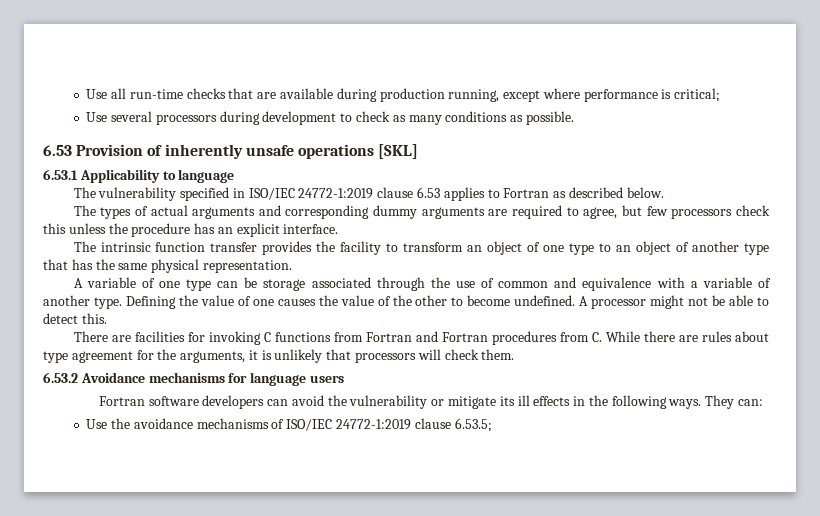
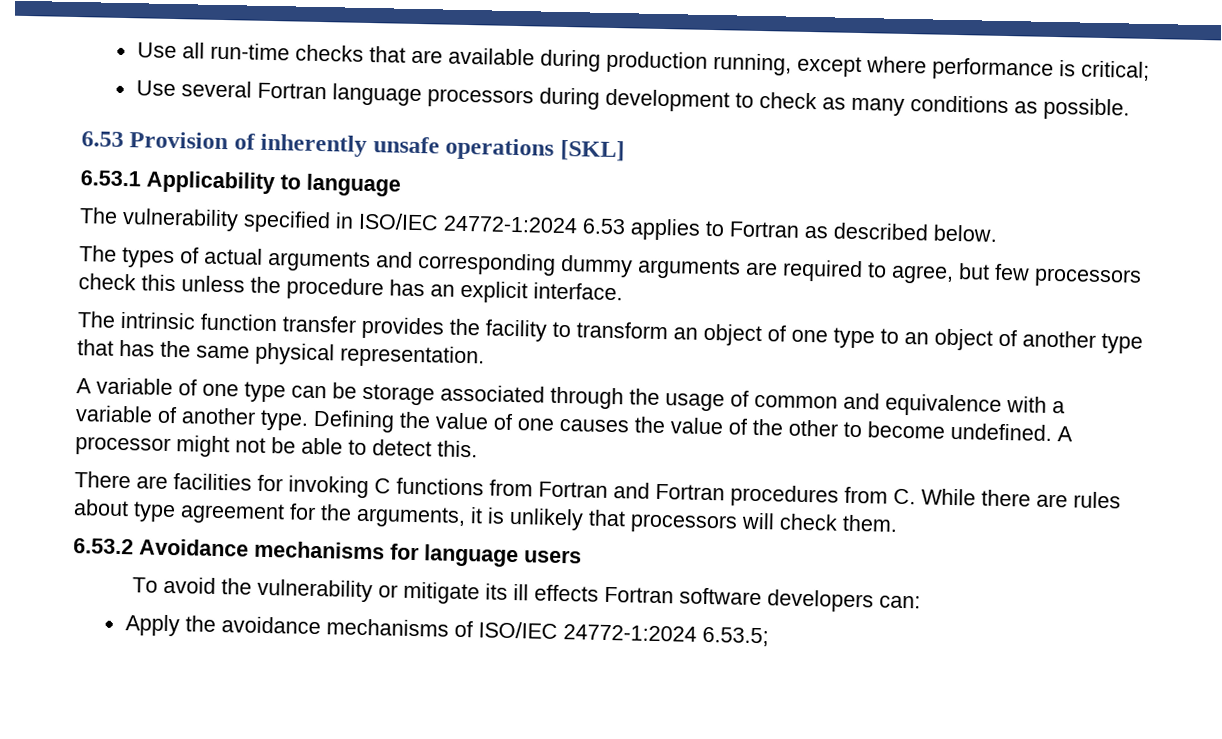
- Use several processors during development to check as many conditions as possible.
+ Use several Fortran language processors during development to check as many conditions as possible.
- The vulnerability specified in ISO/IEC 24772-1:2019 clause 6.53 applies to Fortran as described below.
+ The vulnerability specified in ISO/IEC 24772-1:2024 6.53 applies to Fortran as described below.
- A variable of one type can be storage associated through the use of common and equivalence with a variable of another type.
+ A variable of one type can be storage associated through the usage of common and equivalence with a variable of another type.
- Fortran software developers can avoid the vulnerability or mitigate its ill effects in the following ways. They can:
+ To avoid the vulnerability or mitigate its ill effects Fortran software developers can:
- Use the avoidance mechanisms of ISO/IEC 24772-1:2019 clause 6.53.5;
+ Apply the avoidance mechanisms of ISO/IEC 24772-1:2024 6.53.5;

